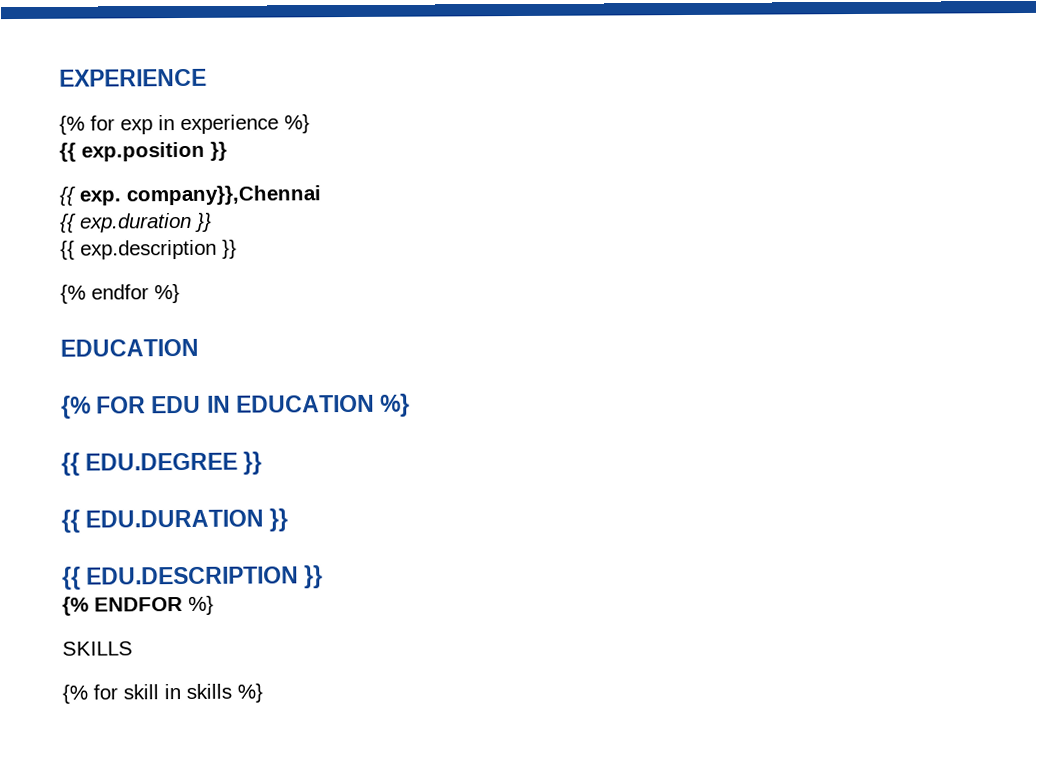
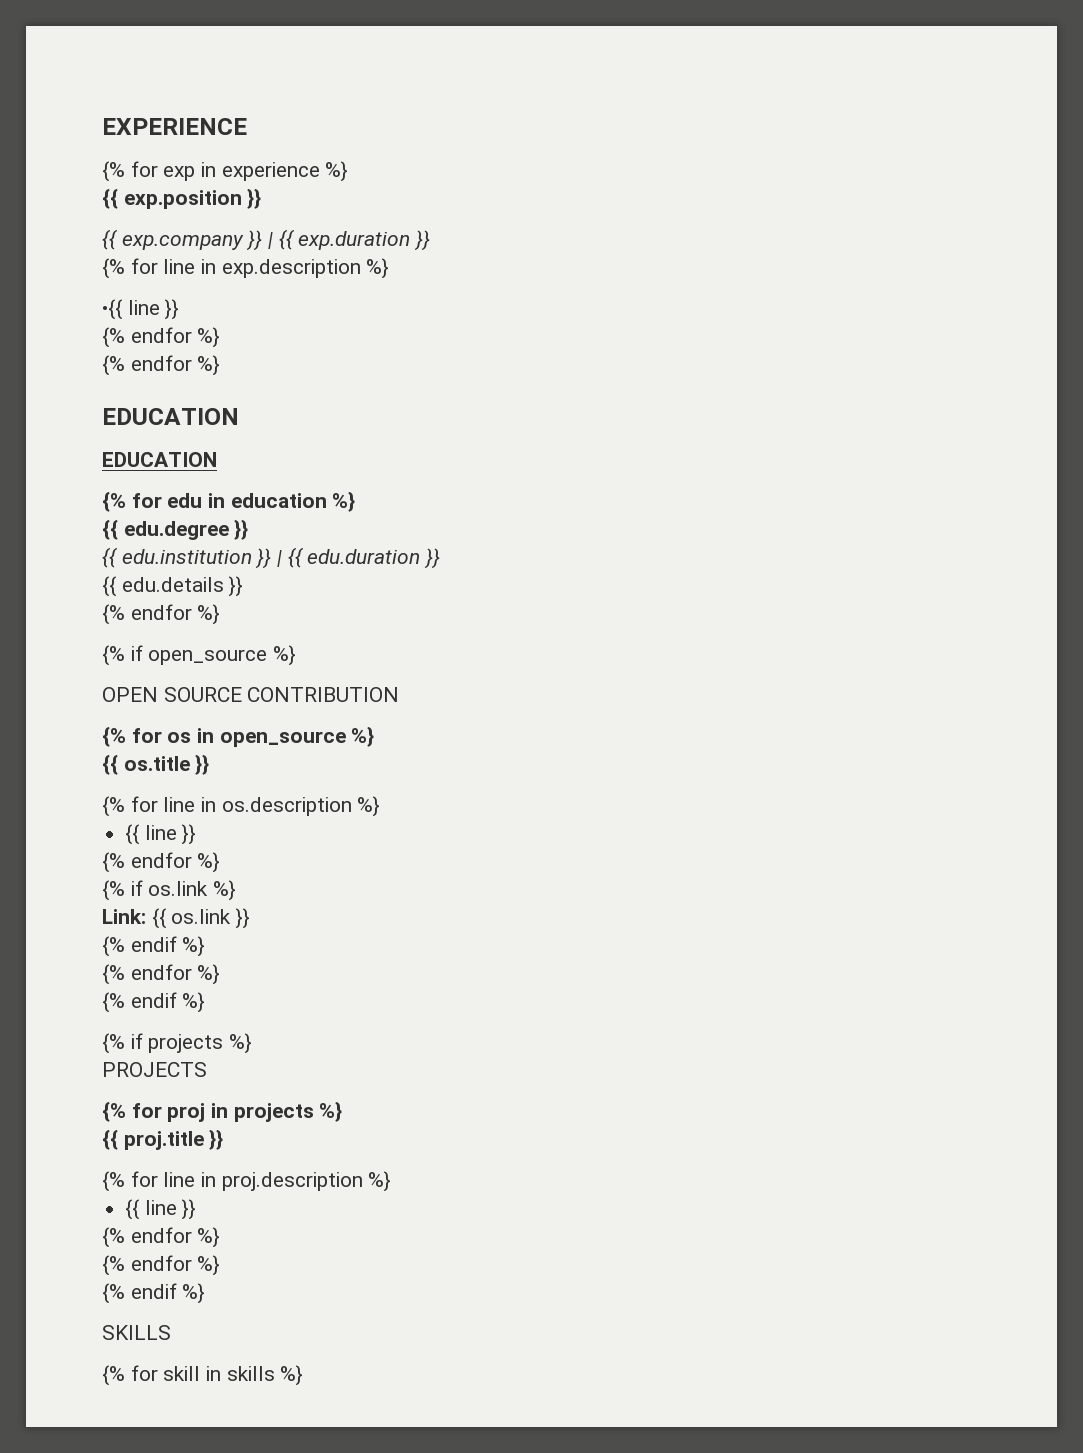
- {{ exp. company}},Chennai
- {{ exp.duration }}
+ {{ exp.company }} | {{ exp.duration }}
- {{ exp.description }}
+ {% for line in exp.description %}
+ •{{ line }}
+ {% endfor %}
  {% endfor %}
  EDUCATION
- {% FOR EDU IN EDUCATION %}
- {{ EDU.DEGREE }}
- {{ EDU.DURATION }}
- {{ EDU.DESCRIPTION }}
- {% ENDFOR %}
+ EDUCATION
+ {% for edu in education %}
+ {{ edu.degree }}
+ {{ edu.institution }} | {{ edu.duration }}
+ {{ edu.details }}
+ {% endfor %}
+ {% if open_source %}
+ OPEN SOURCE CONTRIBUTION
+ {% for os in open_source %}
+ {{ os.title }}
+ {% for line in os.description %}
+ {{ line }}
+ {% endfor %}
+ {% if os.link %}
+ Link: {{ os.link }}
+ {% endif %}
+ {% endfor %}
+ {% endif %}
+ {% if projects %}
+ PROJECTS
+ {% for proj in projects %}
+ {{ proj.title }}
+ {% for line in proj.description %}
+ {{ line }}
+ {% endfor %}
+ {% endfor %}
+ {% endif %}

